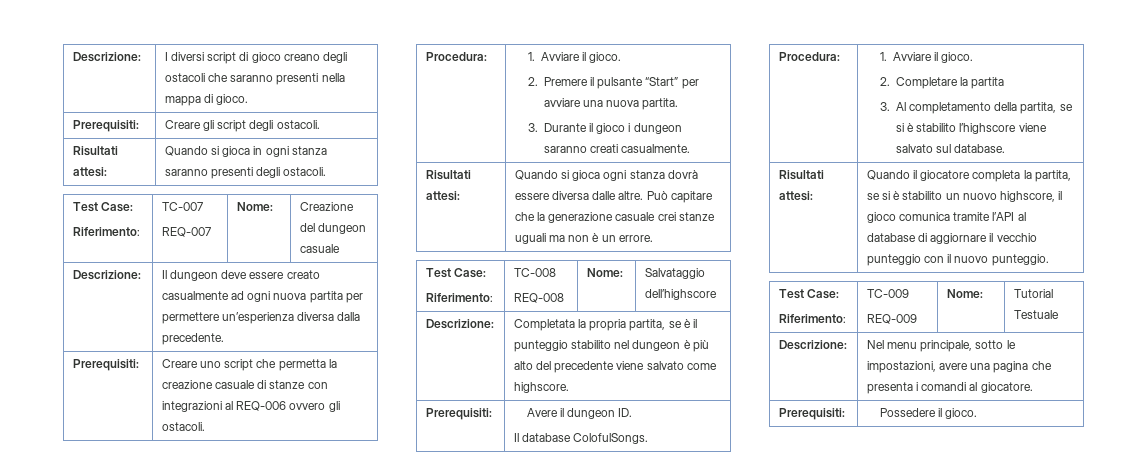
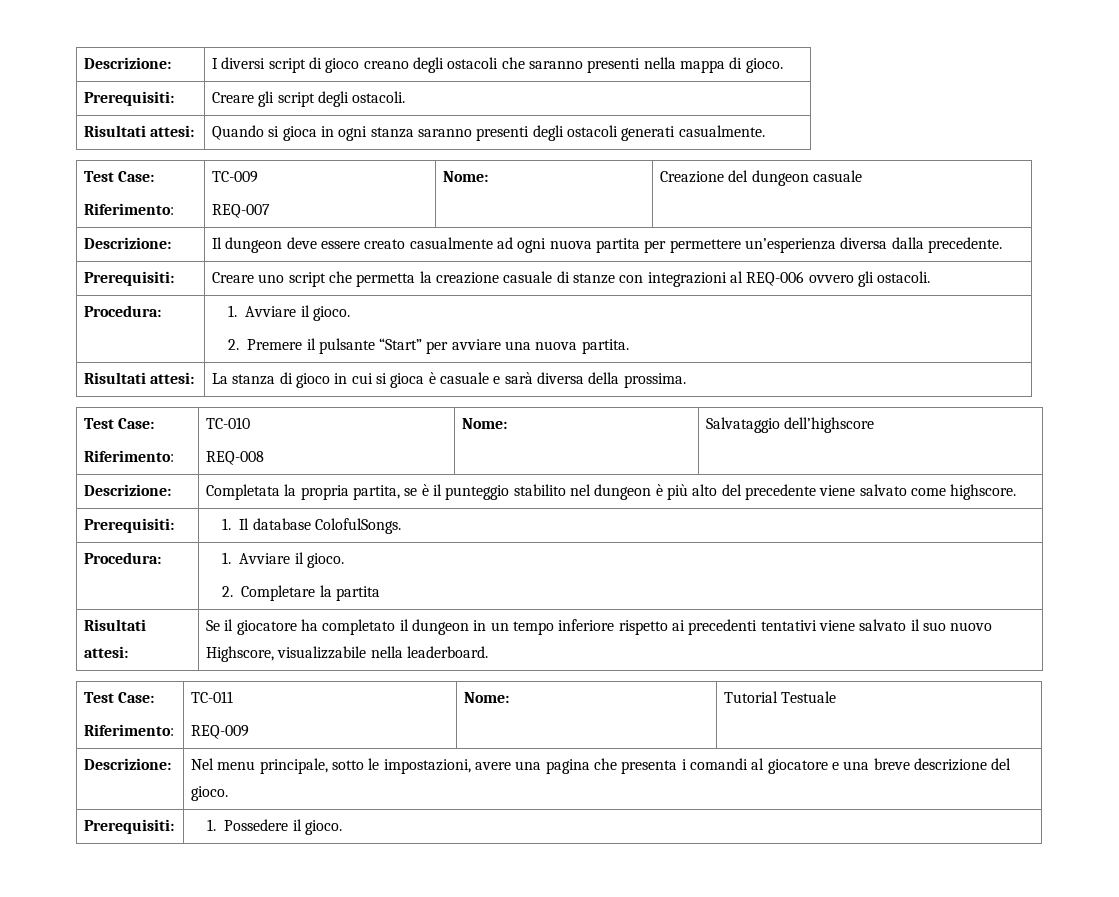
- Risultati attesi: | Quando si gioca in ogni stanza saranno presenti degli ostacoli.
+ Risultati attesi: | Quando si gioca in ogni stanza saranno presenti degli ostacoli generati casualmente.
  Test Case:
- Riferimento: | TC-007
+ Riferimento: | TC-009
  Prerequisiti: | Creare uno script che permetta la creazione casuale di stanze con integrazioni al REQ-006 ovvero gli ostacoli.
  Procedura: | 1. Avviare il gioco.
  2. Premere il pulsante “Start” per avviare una nuova partita.
- 3. Durante il gioco i dungeon saranno creati casualmente.
- Risultati attesi: | Quando si gioca ogni stanza dovrà essere diversa dalle altre. Può capitare che la generazione casuale crei stanze uguali ma non è un errore.
+ Risultati attesi: | La stanza di gioco in cui si gioca è casuale e sarà diversa della prossima.
  Test Case:
- Riferimento: | TC-008
+ Riferimento: | TC-010
- Prerequisiti: | Avere il dungeon ID.
- Il database ColofulSongs.
+ Prerequisiti: | 1. Il database ColofulSongs.
  Procedura: | 1. Avviare il gioco.
  2. Completare la partita
- 3. Al completamento della partita, se si è stabilito l’highscore viene salvato sul database.
- Risultati attesi: | Quando il giocatore completa la partita, se si è stabilito un nuovo highscore, il gioco comunica tramite l’API al database di aggiornare il vecchio punteggio con il nuovo punteggio.
+ Risultati attesi: | Se il giocatore ha completato il dungeon in un tempo inferiore rispetto ai precedenti tentativi viene salvato il suo nuovo Highscore, visualizzabile nella leaderboard.
  Test Case:
- Riferimento: | TC-009
+ Riferimento: | TC-011
- Descrizione: | Nel menu principale, sotto le impostazioni, avere una pagina che presenta i comandi al giocatore.
- Prerequisiti: | Possedere il gioco.
+ Descrizione: | Nel menu principale, sotto le impostazioni, avere una pagina che presenta i comandi al giocatore e una breve descrizione del gioco.
+ Prerequisiti: | 1. Possedere il gioco.

